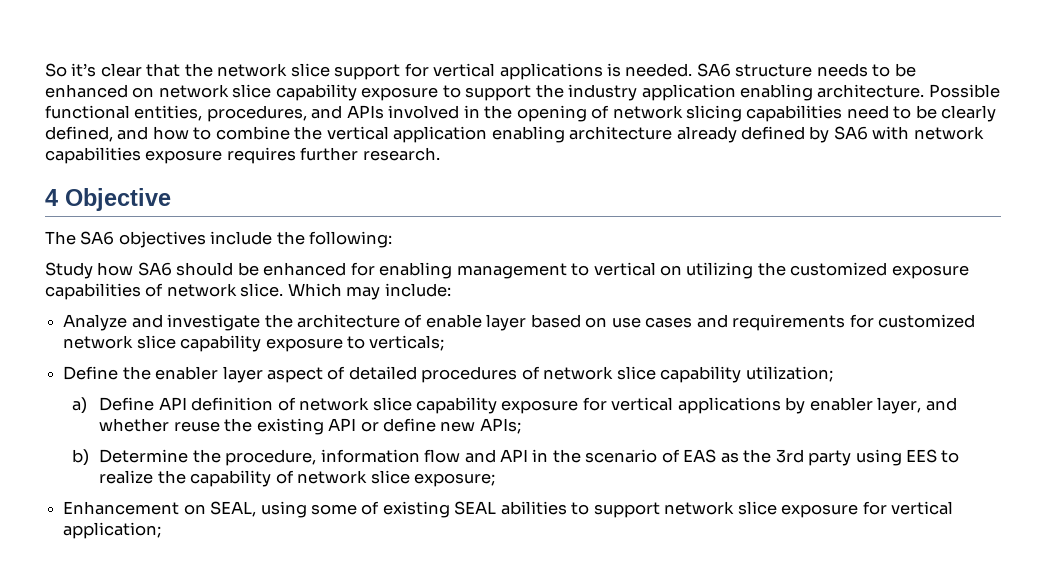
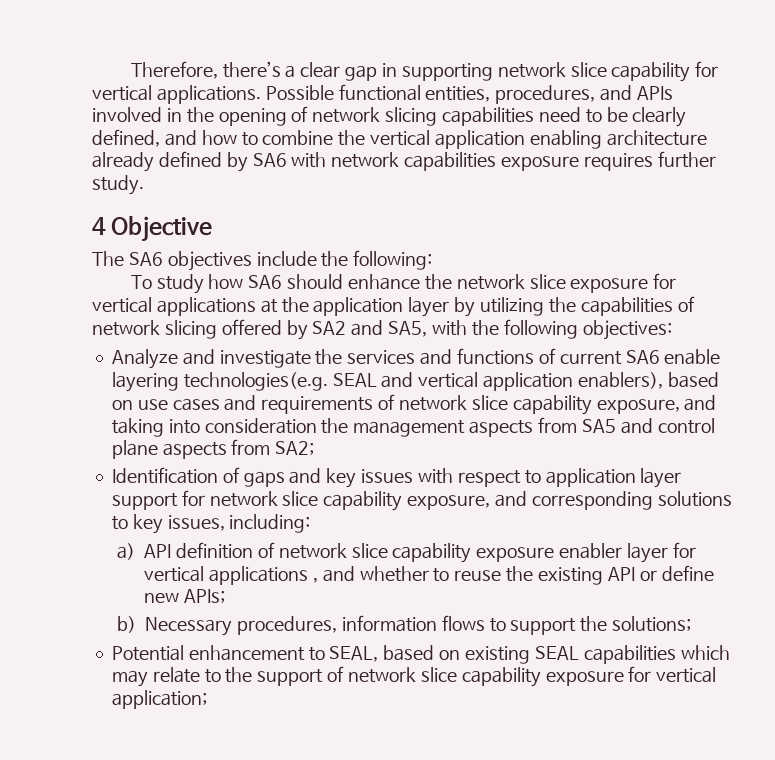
- So it’s clear that the network slice support for vertical applications is needed. SA6 structure needs to be enhanced on network slice capability exposure to support the industry application enabling architecture.
+ Therefore, there’s a clear gap in supporting network slice capability for vertical applications.
- Possible functional entities, procedures, and APIs involved in the opening of network slicing capabilities need to be clearly defined, and how to combine the vertical application enabling architecture already defined by SA6 with network capabilities exposure requires further research.
+ Possible functional entities, procedures, and APIs involved in the opening of network slicing capabilities need to be clearly defined, and how to combine the vertical application enabling architecture already defined by SA6 with network capabilities exposure requires further study.
- Study how SA6 should be enhanced for enabling management to vertical on utilizing the customized exposure capabilities of network slice. Which may include:
- Analyze and investigate the architecture of enable layer based on use cases and requirements for customized network slice capability exposure to verticals;
- Define the enabler layer aspect of detailed procedures of network slice capability utilization;
+ To study how SA6 should enhance the network slice exposure for vertical applications at the application layer by utilizing the capabilities of network slicing offered by SA2 and SA5, with the following objectives:
+ Analyze and investigate the services and functions of current SA6 enable layering technologies(e.g. SEAL and vertical application enablers), based on use cases and requirements of network slice capability exposure, and taking into consideration the management aspects from SA5 and control plane aspects from SA2;
+ Identification of gaps and key issues with respect to application layer support for network slice capability exposure, and corresponding solutions to key issues, including:
- a) Define API definition of network slice capability exposure for vertical applications by enabler layer, and whether reuse the existing API or define new APIs;
+ a) API definition of network slice capability exposure enabler layer for vertical applications , and whether to reuse the existing API or define new APIs;
- b) Determine the procedure, information flow and API in the scenario of EAS as the 3rd party using EES to realize the capability of network slice exposure;
- Enhancement on SEAL, using some of existing SEAL abilities to support network slice exposure for vertical application;
+ b) Necessary procedures, information flows to support the solutions;
+ Potential enhancement to SEAL, based on existing SEAL capabilities which may relate to the support of network slice capability exposure for vertical application;

